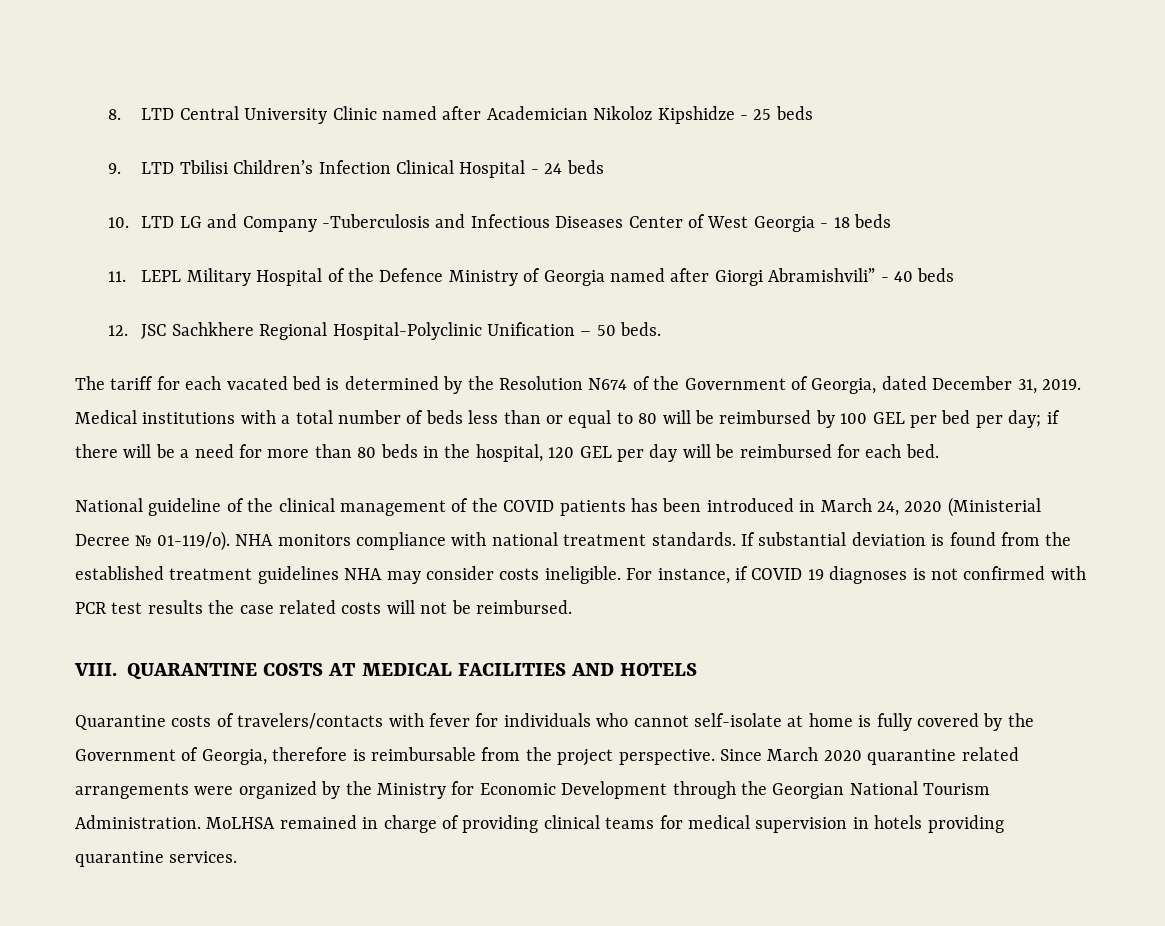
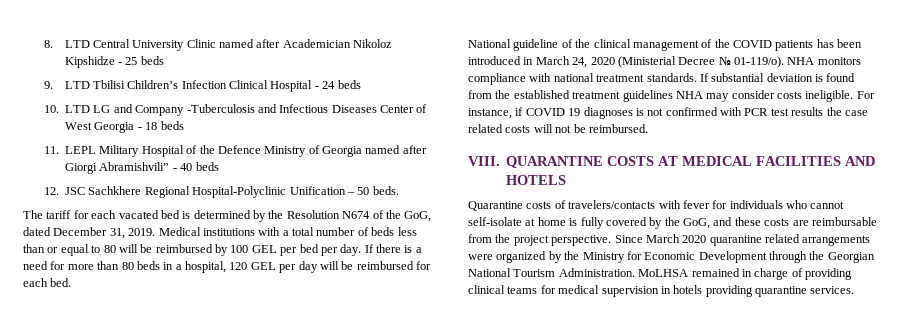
- The tariff for each vacated bed is determined by the Resolution N674 of the Government of Georgia, dated December 31, 2019.
+ The tariff for each vacated bed is determined by the Resolution N674 of the GoG, dated December 31, 2019.
- Medical institutions with a total number of beds less than or equal to 80 will be reimbursed by 100 GEL per bed per day; if there will be a need for more than 80 beds in the hospital, 120 GEL per day will be reimbursed for each bed.
+ Medical institutions with a total number of beds less than or equal to 80 will be reimbursed by 100 GEL per bed per day. If there is a need for more than 80 beds in a hospital, 120 GEL per day will be reimbursed for each bed.
- Quarantine costs of travelers/contacts with fever for individuals who cannot self-isolate at home is fully covered by the Government of Georgia, therefore is reimbursable from the project perspective.
+ Quarantine costs of travelers/contacts with fever for individuals who cannot self-isolate at home is fully covered by the GoG, and these costs are reimbursable from the project perspective.

